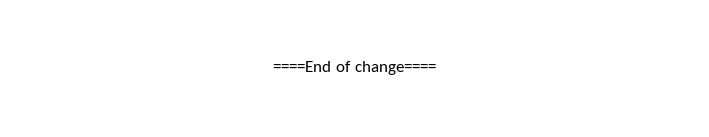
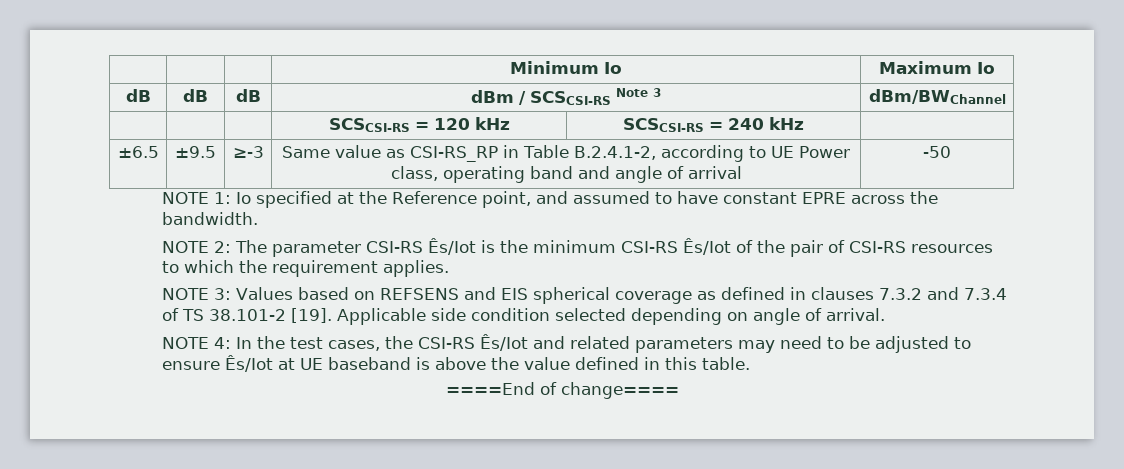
+ | | | Minimum Io | Maximum Io
+ dB | dB | dB | dBm / SCSCSI-RS Note 3 | dBm/BWChannel
+ | | | SCSCSI-RS = 120 kHz | SCSCSI-RS = 240 kHz |
+ ±6.5 | ±9.5 | ≥-3 | Same value as CSI-RS_RP in Table B.2.4.1-2, according to UE Power class, operating band and angle of arrival | -50
+ NOTE 1: Io specified at the Reference point, and assumed to have constant EPRE across the bandwidth.
+ NOTE 2: The parameter CSI-RS Ês/Iot is the minimum CSI-RS Ês/Iot of the pair of CSI-RS resources to which the requirement applies.
+ NOTE 3: Values based on REFSENS and EIS spherical coverage as defined in clauses 7.3.2 and 7.3.4 of TS 38.101-2 [19]. Applicable side condition selected depending on angle of arrival.
+ NOTE 4: In the test cases, the CSI-RS Ês/Iot and related parameters may need to be adjusted to ensure Ês/Iot at UE baseband is above the value defined in this table.

